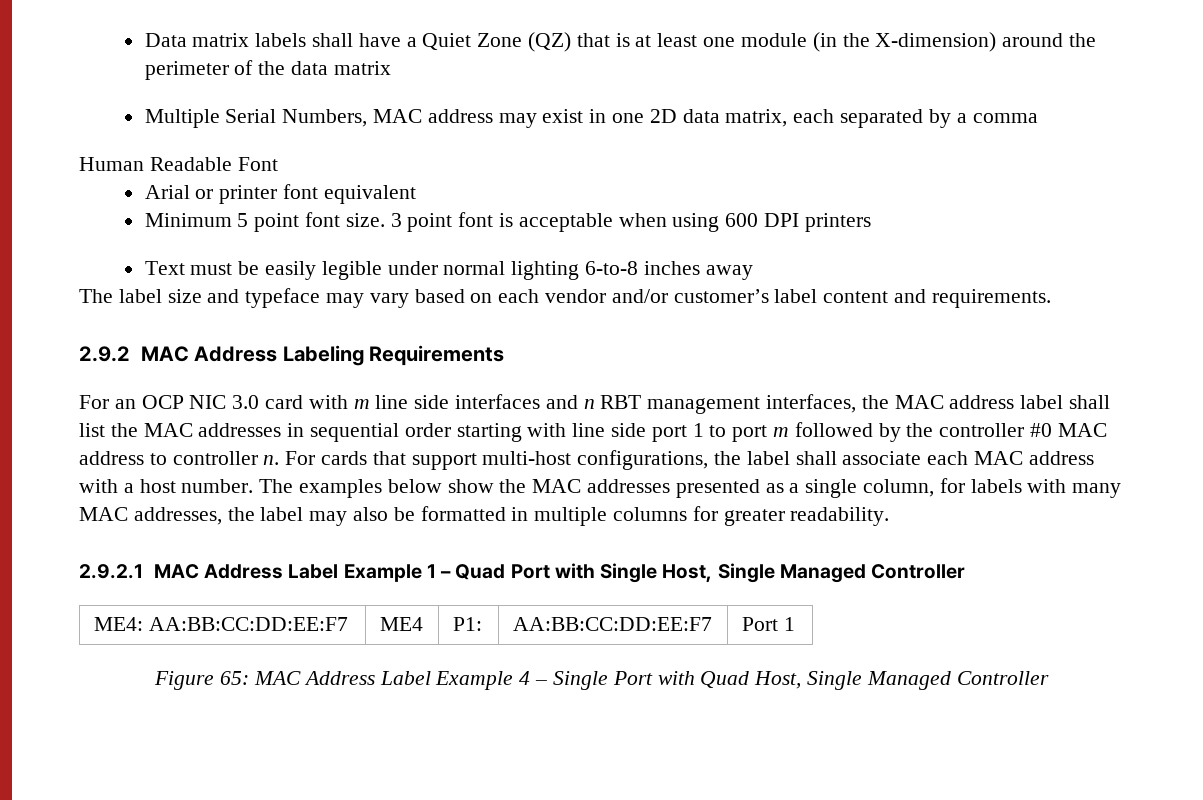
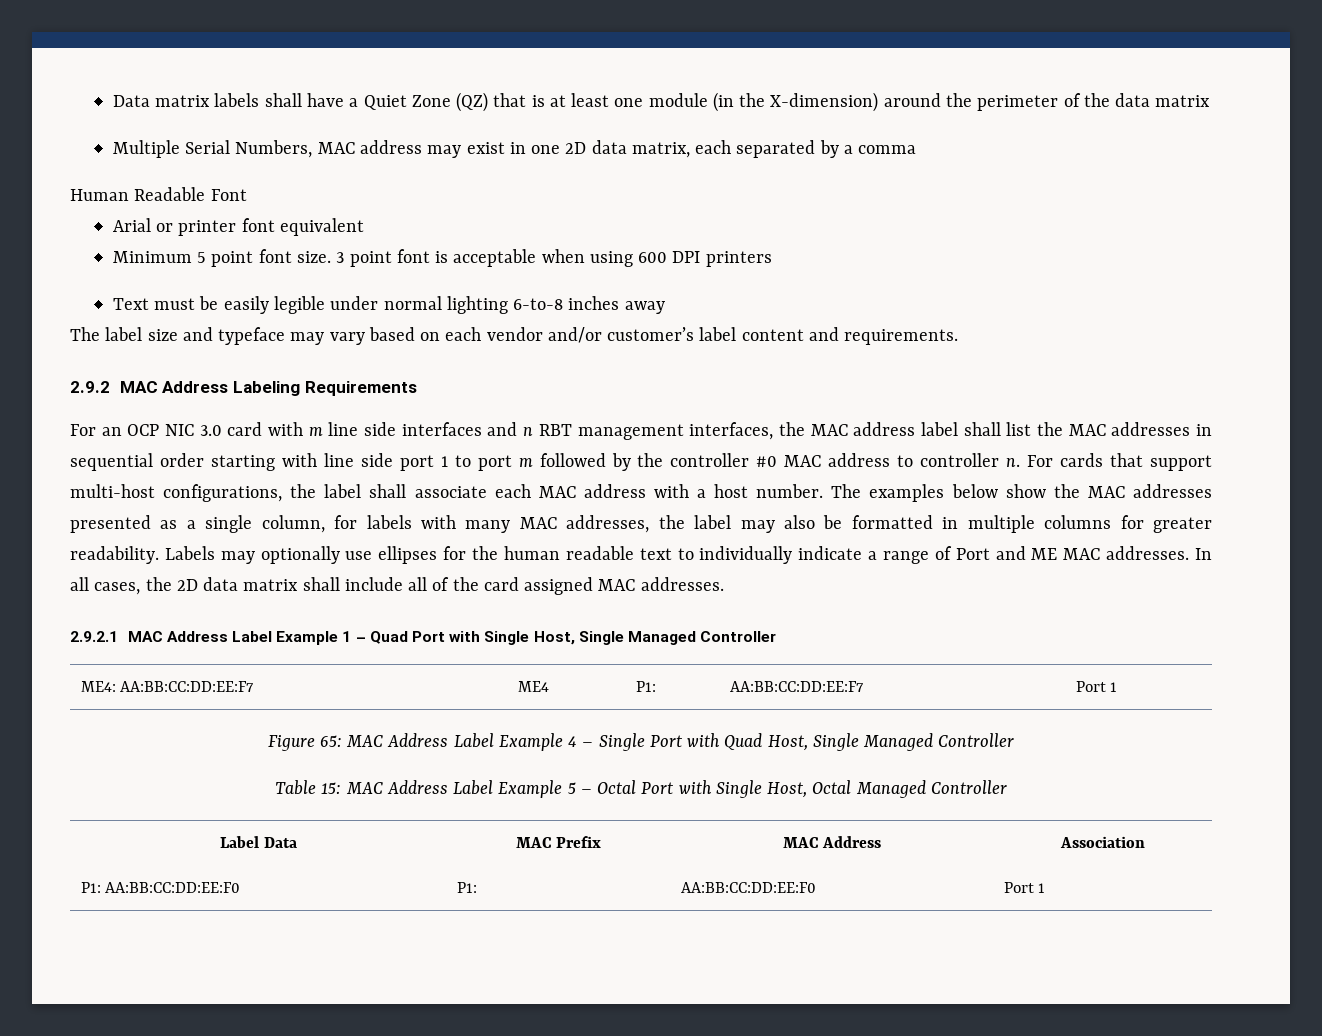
+ Labels may optionally use ellipses for the human readable text to individually indicate a range of Port and ME MAC addresses. In all cases, the 2D data matrix shall include all of the card assigned MAC addresses.
+ Table 15: MAC Address Label Example 5 – Octal Port with Single Host, Octal Managed Controller
+ Label Data | MAC Prefix | MAC Address | Association
+ P1: AA:BB:CC:DD:EE:F0 | P1: | AA:BB:CC:DD:EE:F0 | Port 1

